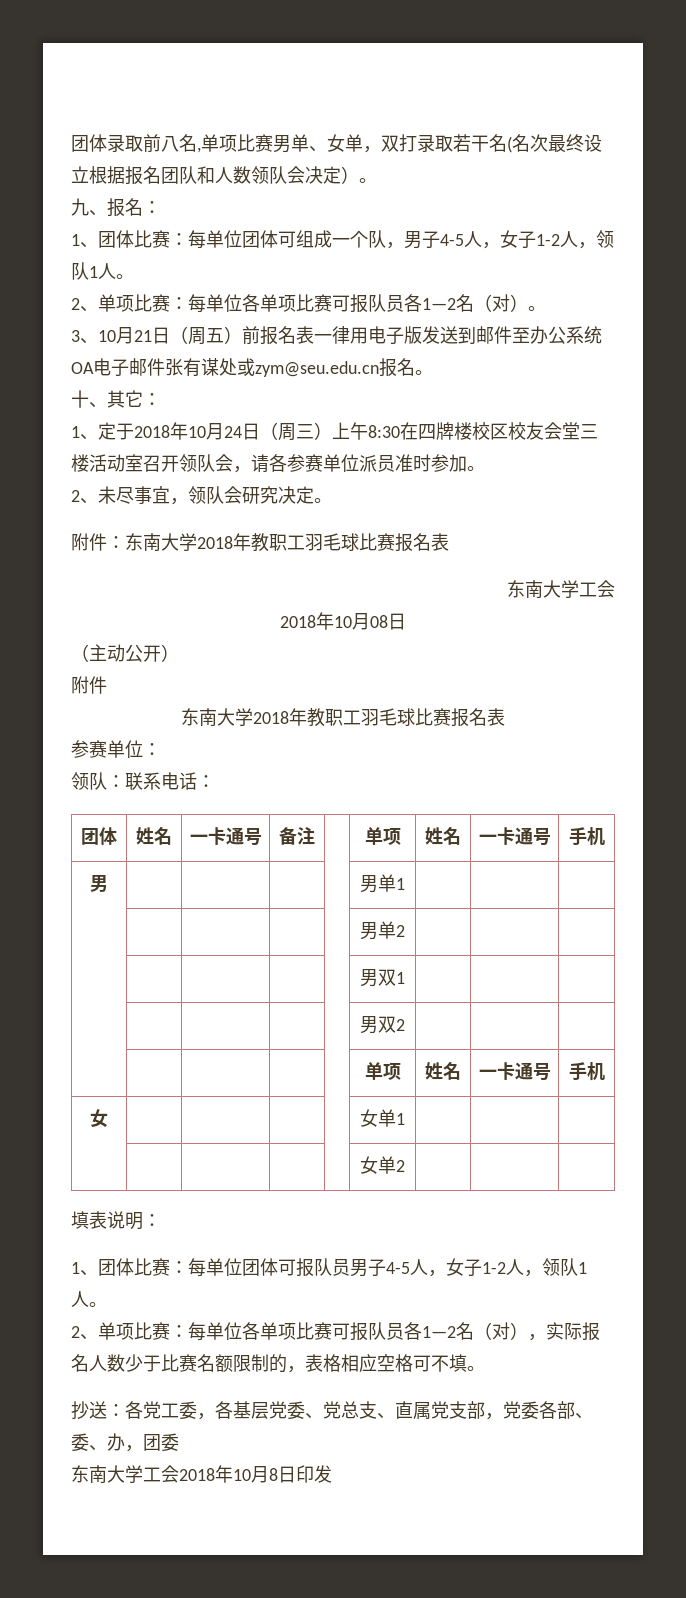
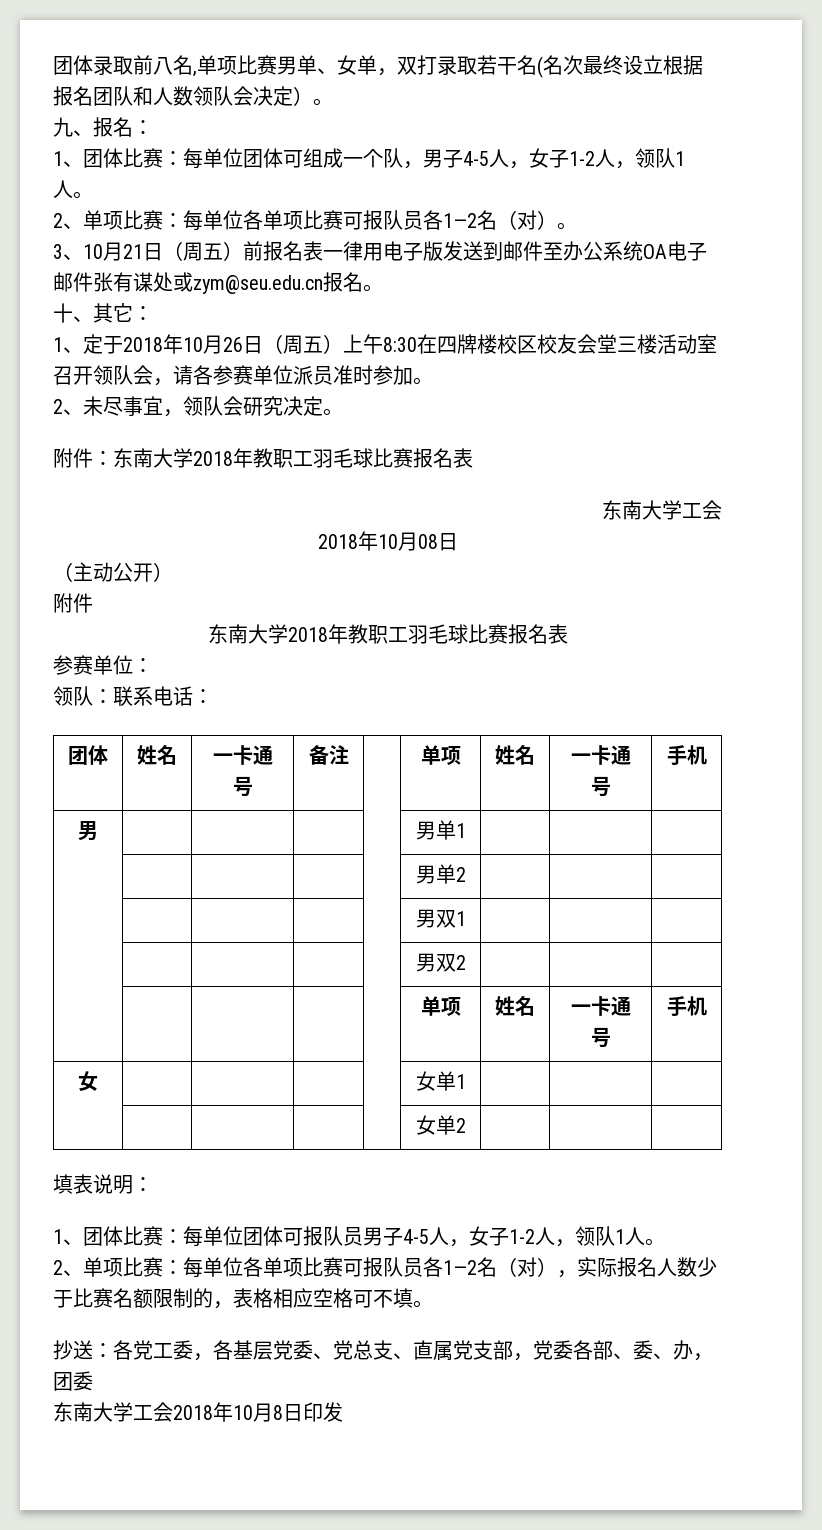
- 1、定于2018年10月24日（周三）上午8:30在四牌楼校区校友会堂三楼活动室召开领队会，请各参赛单位派员准时参加。
+ 1、定于2018年10月26日（周五）上午8:30在四牌楼校区校友会堂三楼活动室召开领队会，请各参赛单位派员准时参加。

